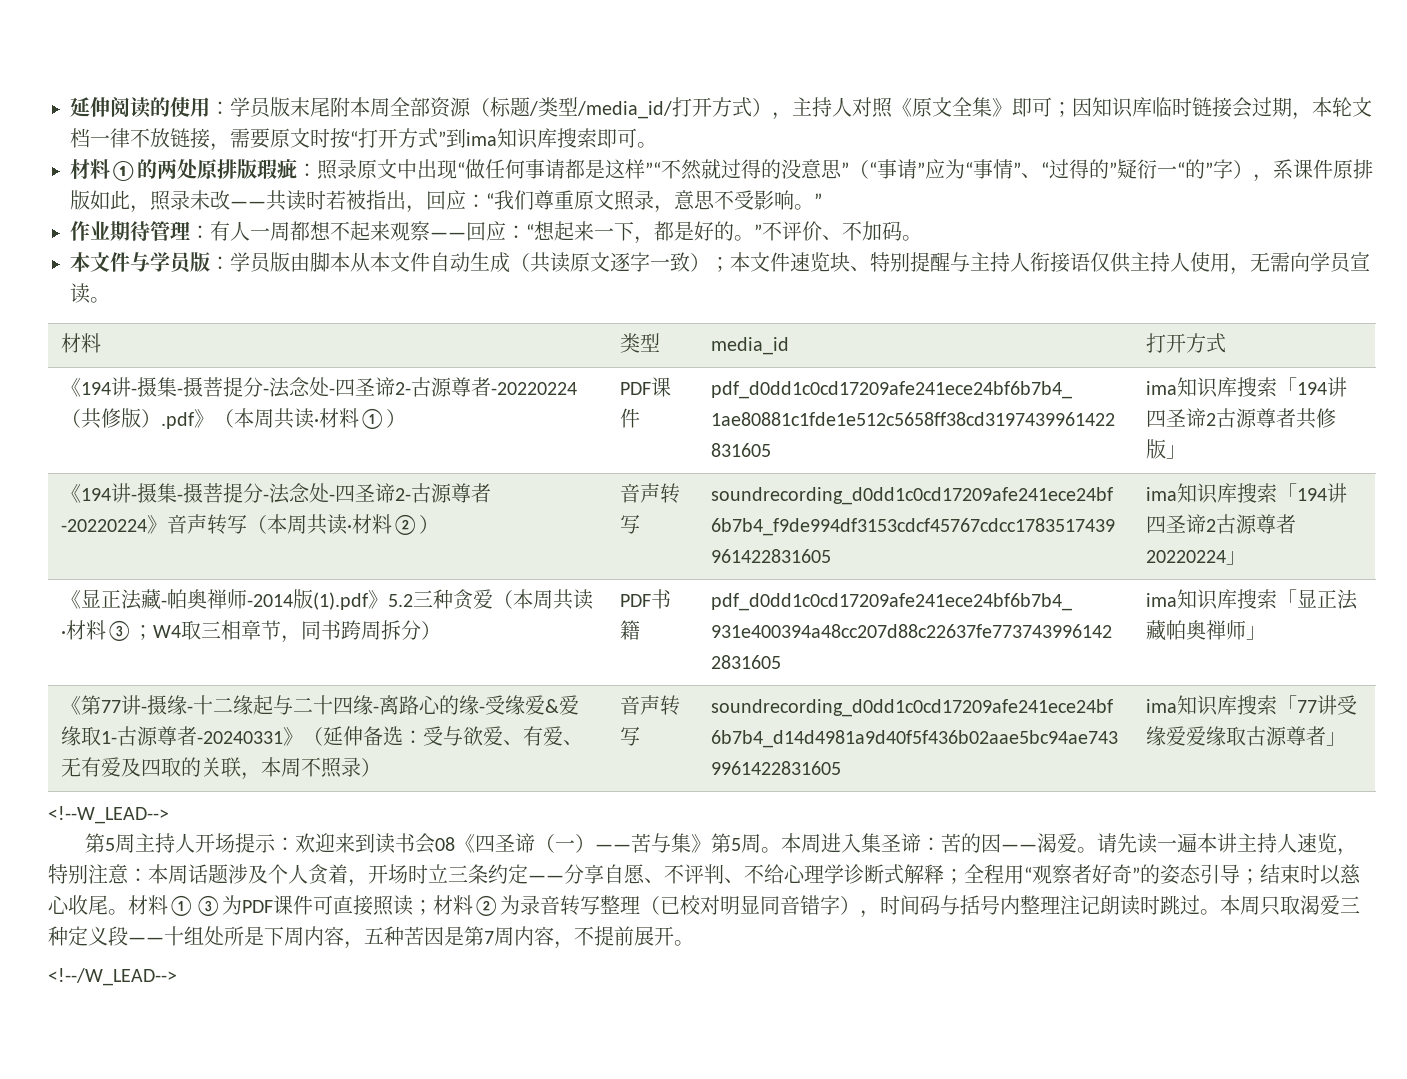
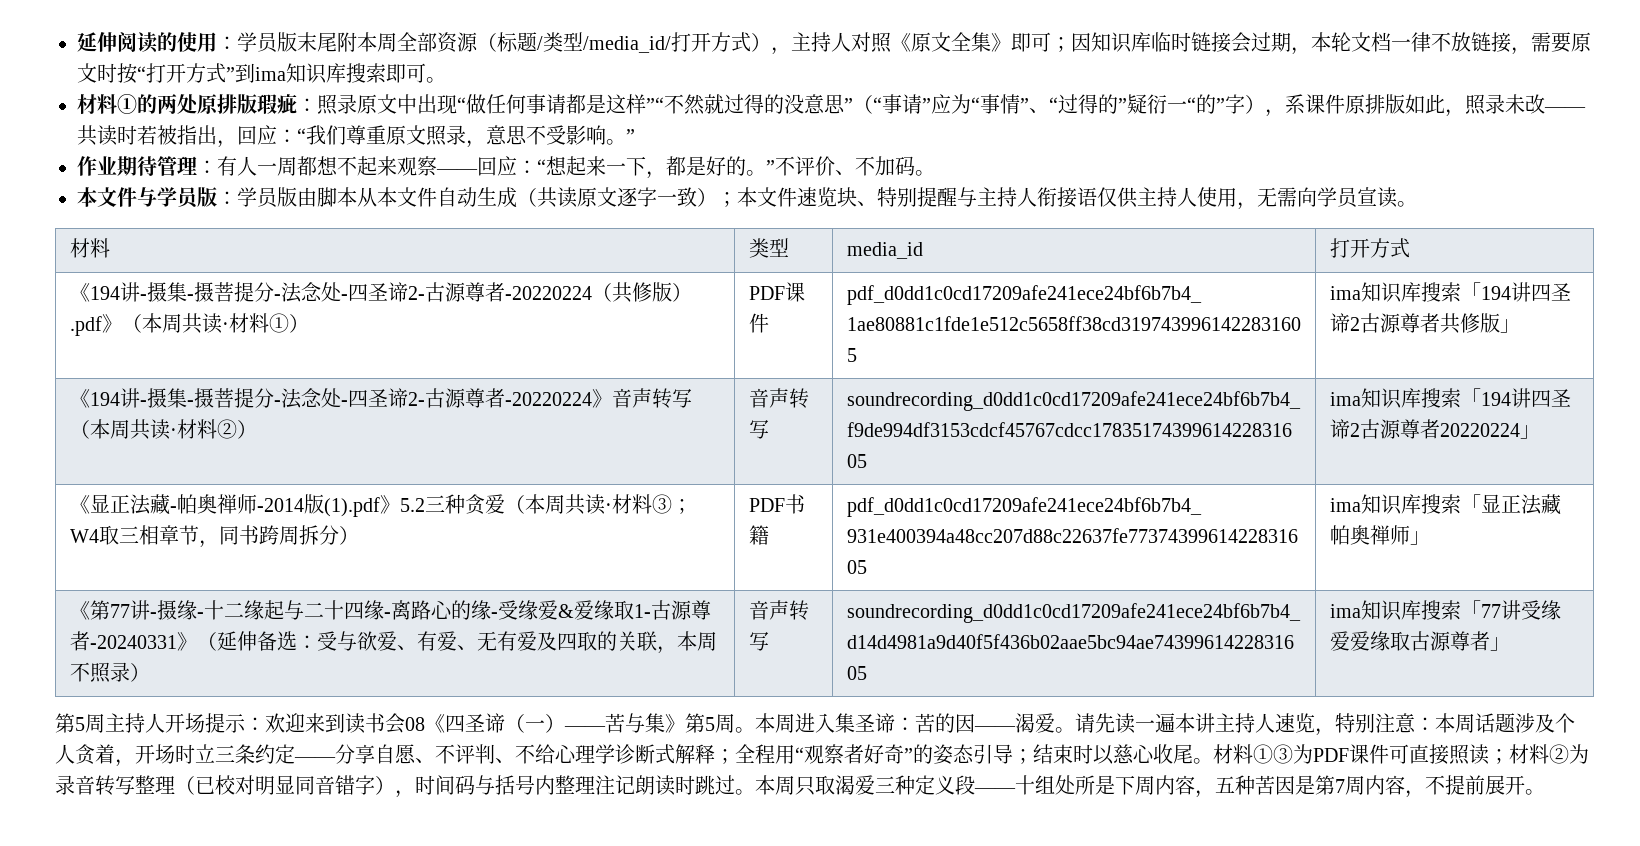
- <!--W_LEAD-->
- <!--/W_LEAD-->

